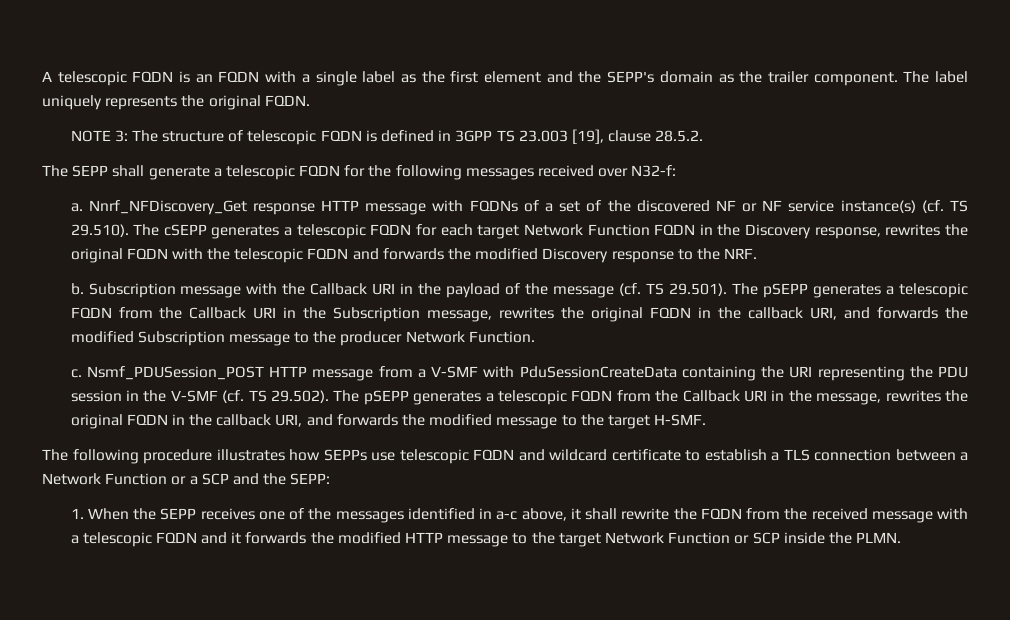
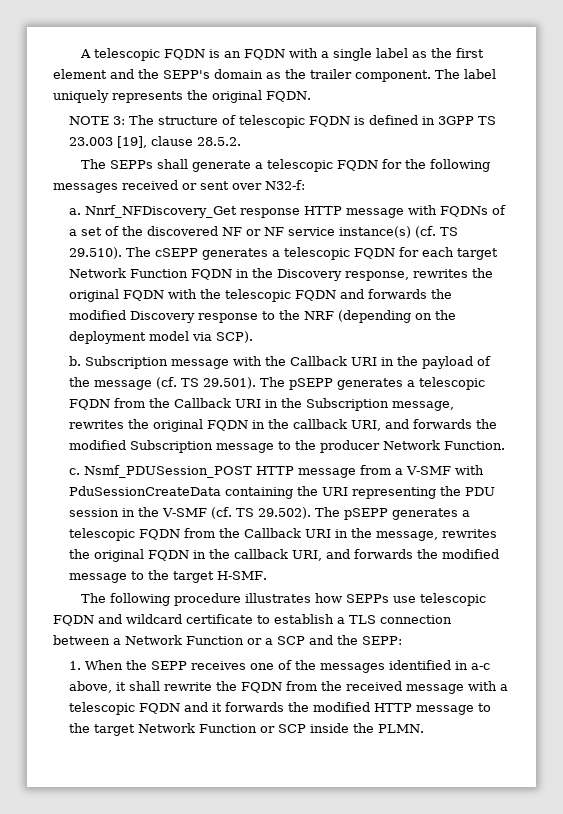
- The SEPP shall generate a telescopic FQDN for the following messages received over N32-f:
+ The SEPPs shall generate a telescopic FQDN for the following messages received or sent over N32-f:
- Nnrf_NFDiscovery_Get response HTTP message with FQDNs of a set of the discovered NF or NF service instance(s) (cf. TS 29.510). The cSEPP generates a telescopic FQDN for each target Network Function FQDN in the Discovery response, rewrites the original FQDN with the telescopic FQDN and forwards the modified Discovery response to the NRF.
+ Nnrf_NFDiscovery_Get response HTTP message with FQDNs of a set of the discovered NF or NF service instance(s) (cf. TS 29.510). The cSEPP generates a telescopic FQDN for each target Network Function FQDN in the Discovery response, rewrites the original FQDN with the telescopic FQDN and forwards the modified Discovery response to the NRF (depending on the deployment model via SCP).

